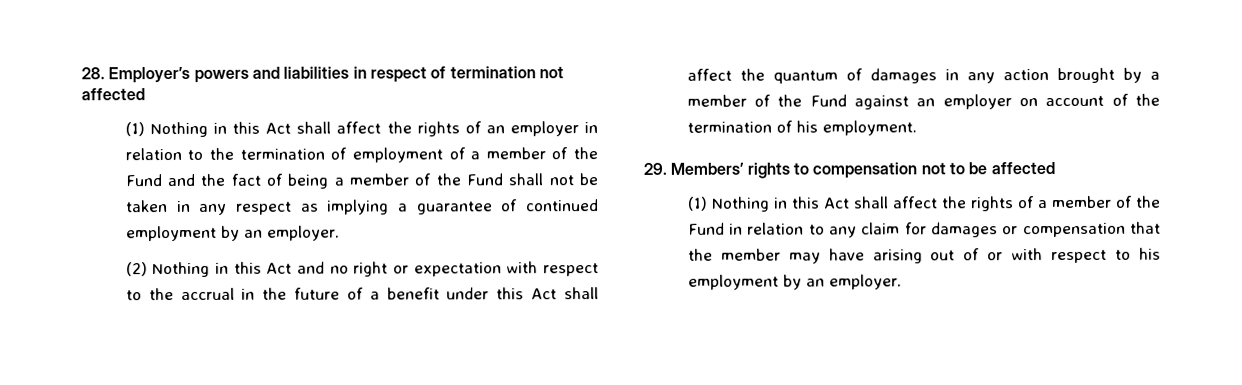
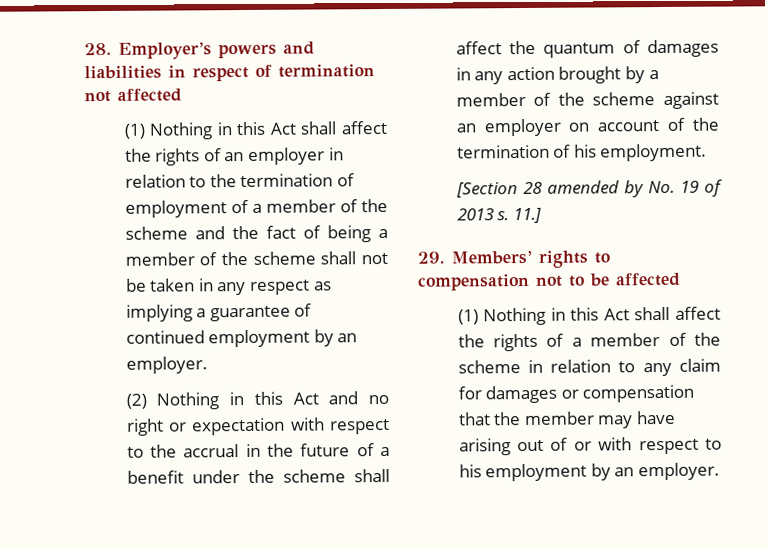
- (1) Nothing in this Act shall affect the rights of an employer in relation to the termination of employment of a member of the Fund and the fact of being a member of the Fund shall not be taken in any respect as implying a guarantee of continued employment by an employer.
+ (1) Nothing in this Act shall affect the rights of an employer in relation to the termination of employment of a member of the scheme and the fact of being a member of the scheme shall not be taken in any respect as implying a guarantee of continued employment by an employer.
- (2) Nothing in this Act and no right or expectation with respect to the accrual in the future of a benefit under this Act shall affect the quantum of damages in any action brought by a member of the Fund against an employer on account of the termination of his employment.
+ (2) Nothing in this Act and no right or expectation with respect to the accrual in the future of a benefit under the scheme shall affect the quantum of damages in any action brought by a member of the scheme against an employer on account of the termination of his employment.
+ [Section 28 amended by No. 19 of 2013 s. 11.]
- (1) Nothing in this Act shall affect the rights of a member of the Fund in relation to any claim for damages or compensation that the member may have arising out of or with respect to his employment by an employer.
+ (1) Nothing in this Act shall affect the rights of a member of the scheme in relation to any claim for damages or compensation that the member may have arising out of or with respect to his employment by an employer.

